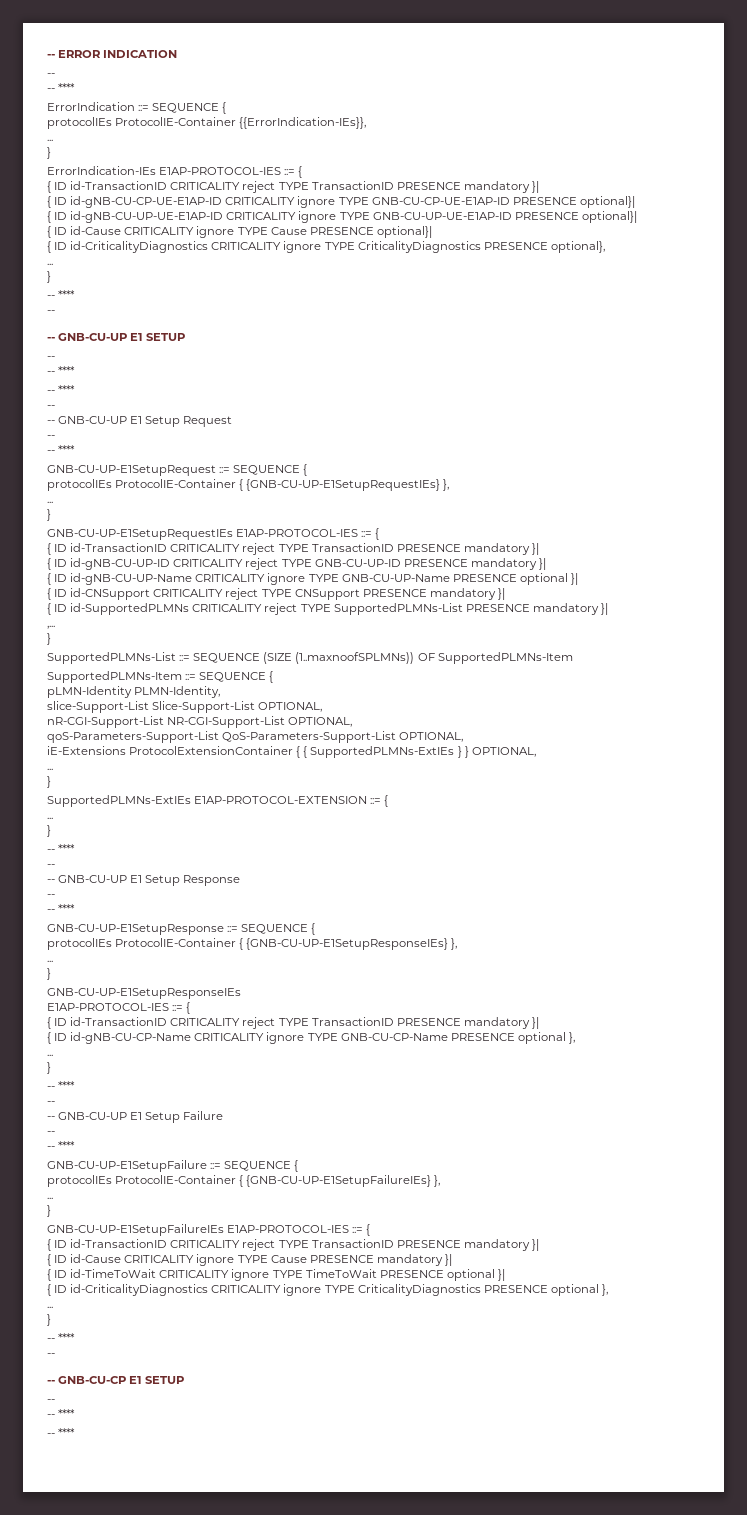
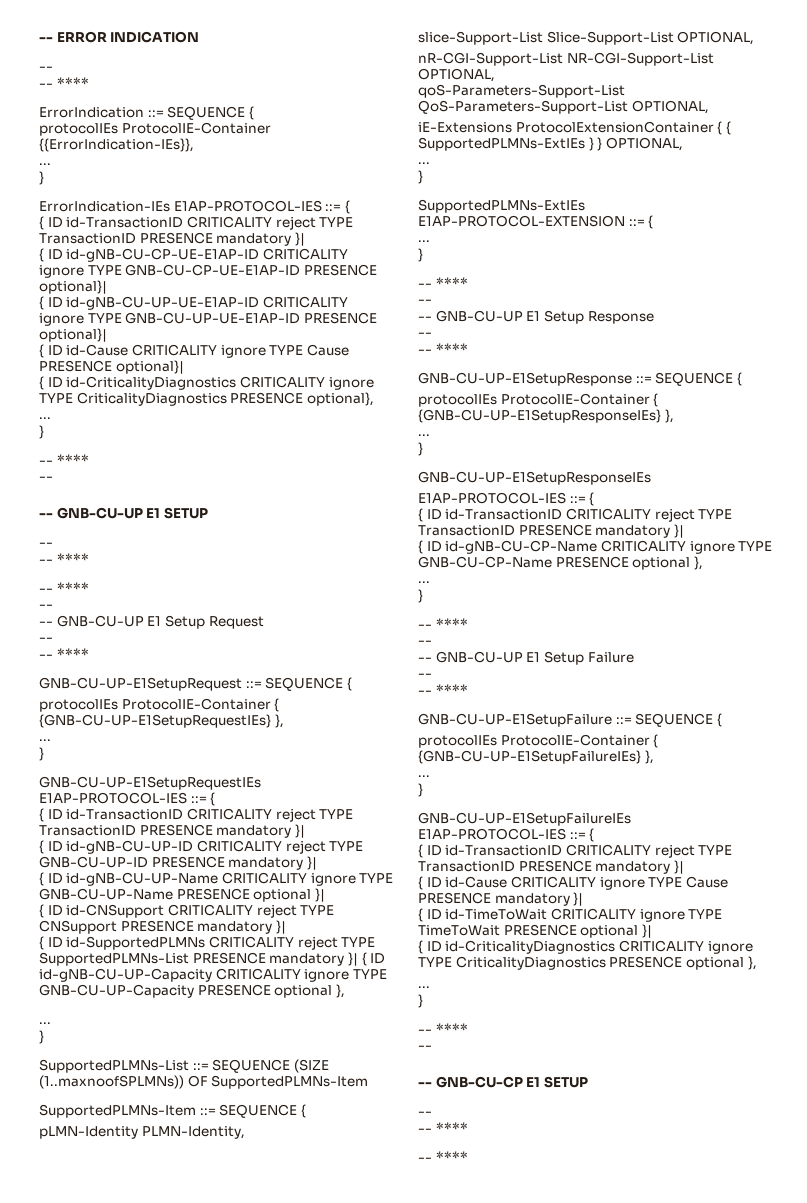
- { ID id-SupportedPLMNs CRITICALITY reject TYPE SupportedPLMNs-List PRESENCE mandatory }|
- ,...
+ { ID id-SupportedPLMNs CRITICALITY reject TYPE SupportedPLMNs-List PRESENCE mandatory }| { ID id-gNB-CU-UP-Capacity CRITICALITY ignore TYPE GNB-CU-UP-Capacity PRESENCE optional },
+ ...

